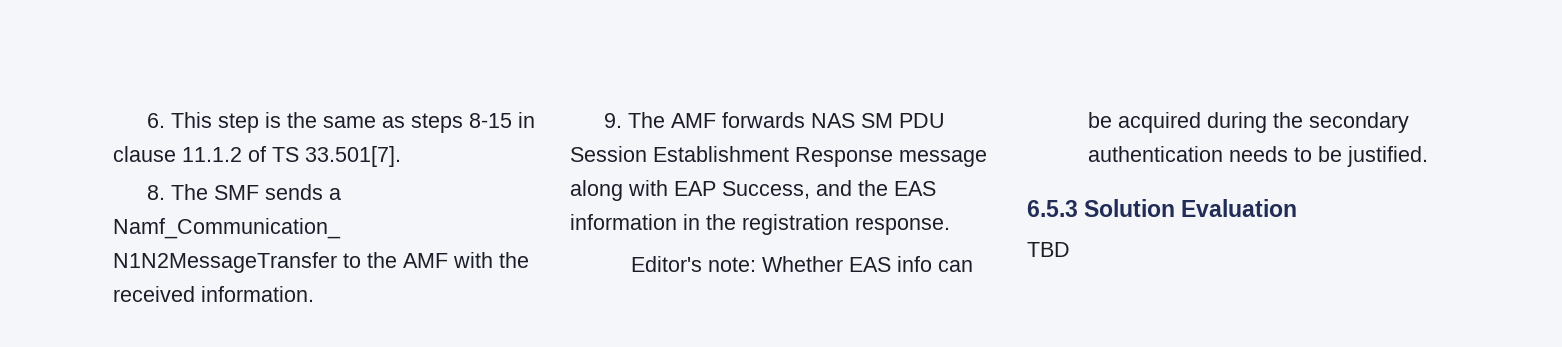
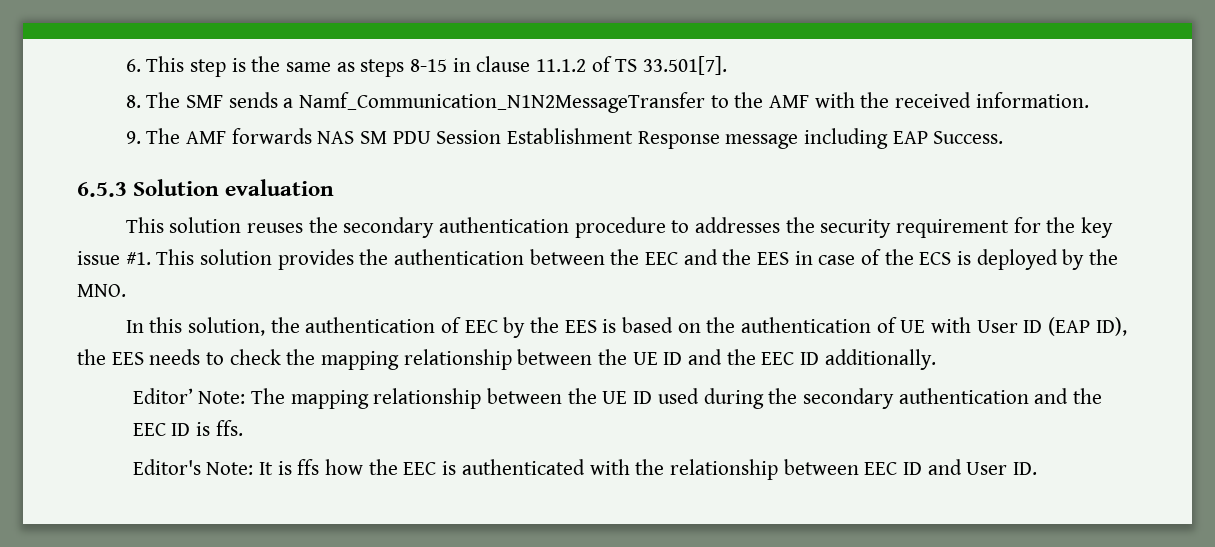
- 9. The AMF forwards NAS SM PDU Session Establishment Response message along with EAP Success, and the EAS information in the registration response.
- Editor's note: Whether EAS info can be acquired during the secondary authentication needs to be justified.
- 6.5.3 Solution Evaluation
- TBD
+ 9. The AMF forwards NAS SM PDU Session Establishment Response message including EAP Success.
+ 6.5.3 Solution evaluation
+ This solution reuses the secondary authentication procedure to addresses the security requirement for the key issue #1. This solution provides the authentication between the EEC and the EES in case of the ECS is deployed by the MNO.
+ In this solution, the authentication of EEC by the EES is based on the authentication of UE with User ID (EAP ID), the EES needs to check the mapping relationship between the UE ID and the EEC ID additionally.
+ Editor’ Note: The mapping relationship between the UE ID used during the secondary authentication and the EEC ID is ffs.
+ Editor's Note: It is ffs how the EEC is authenticated with the relationship between EEC ID and User ID.

